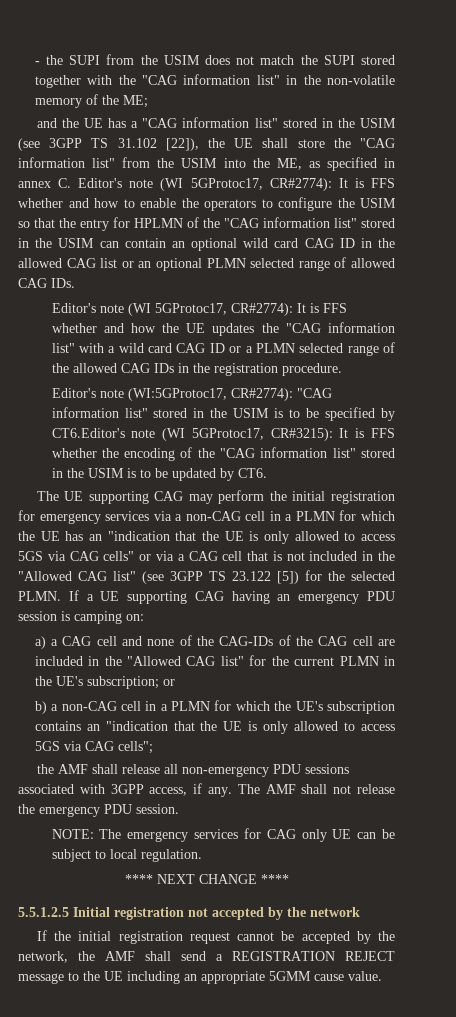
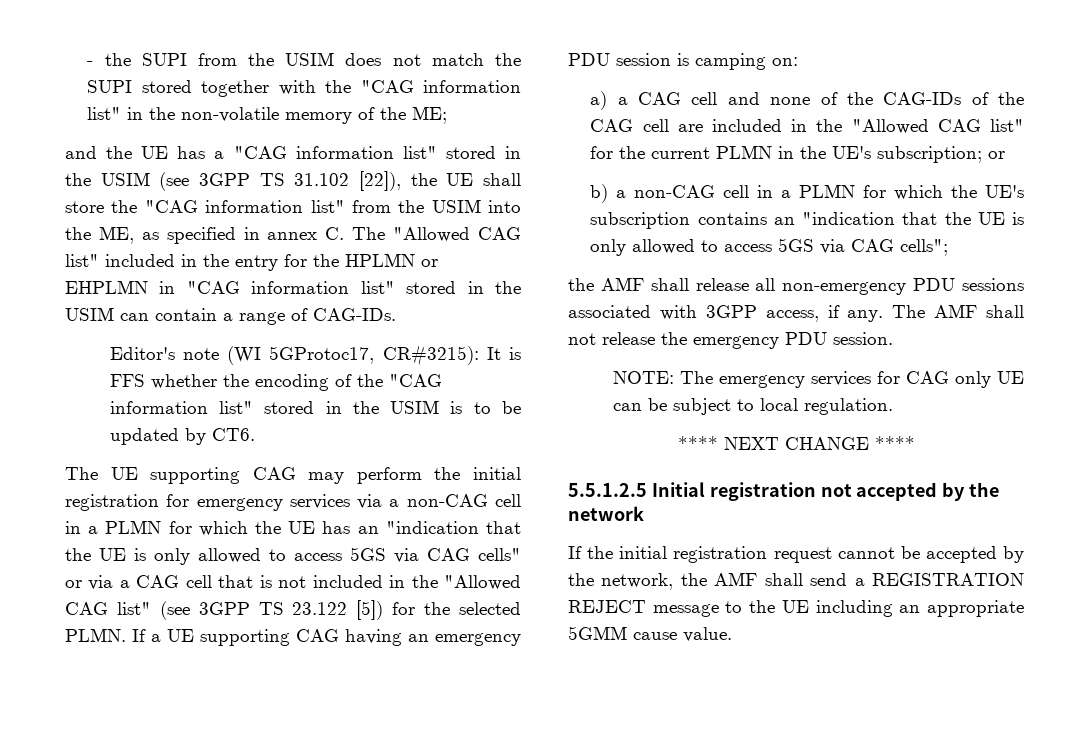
- and the UE has a "CAG information list" stored in the USIM (see 3GPP TS 31.102 [22]), the UE shall store the "CAG information list" from the USIM into the ME, as specified in annex C. Editor's note (WI 5GProtoc17, CR#2774): It is FFS whether and how to enable the operators to configure the USIM so that the entry for HPLMN of the "CAG information list" stored in the USIM can contain an optional wild card CAG ID in the allowed CAG list or an optional PLMN selected range of allowed CAG IDs.
- Editor's note (WI 5GProtoc17, CR#2774): It is FFS whether and how the UE updates the "CAG information list" with a wild card CAG ID or a PLMN selected range of the allowed CAG IDs in the registration procedure.
- Editor's note (WI:5GProtoc17, CR#2774): "CAG information list" stored in the USIM is to be specified by CT6.Editor's note (WI 5GProtoc17, CR#3215):
+ and the UE has a "CAG information list" stored in the USIM (see 3GPP TS 31.102 [22]), the UE shall store the "CAG information list" from the USIM into the ME, as specified in annex C. The "Allowed CAG list" included in the entry for the HPLMN or EHPLMN in "CAG information list" stored in the USIM can contain a range of CAG-IDs.
+ Editor's note (WI 5GProtoc17, CR#3215):

